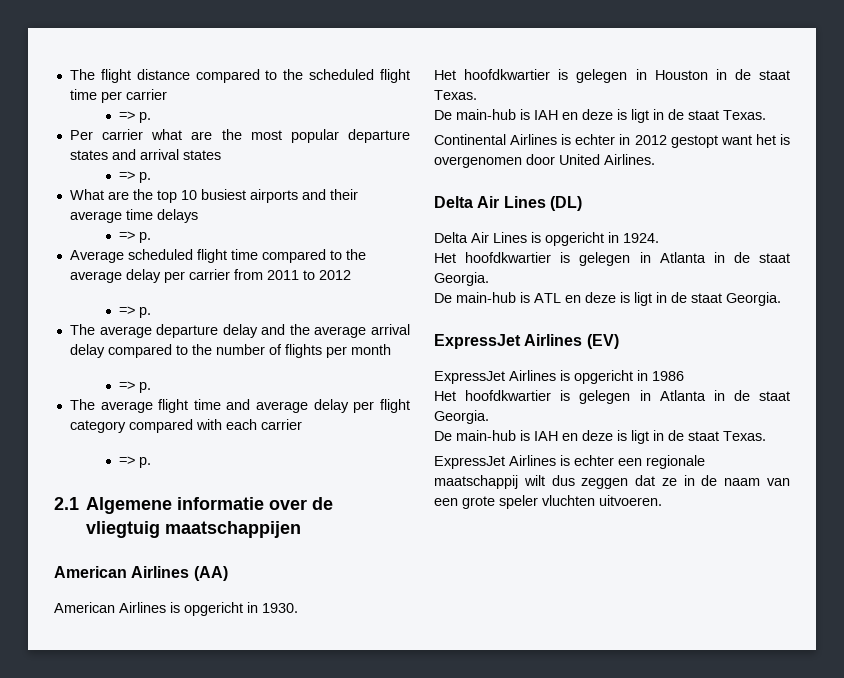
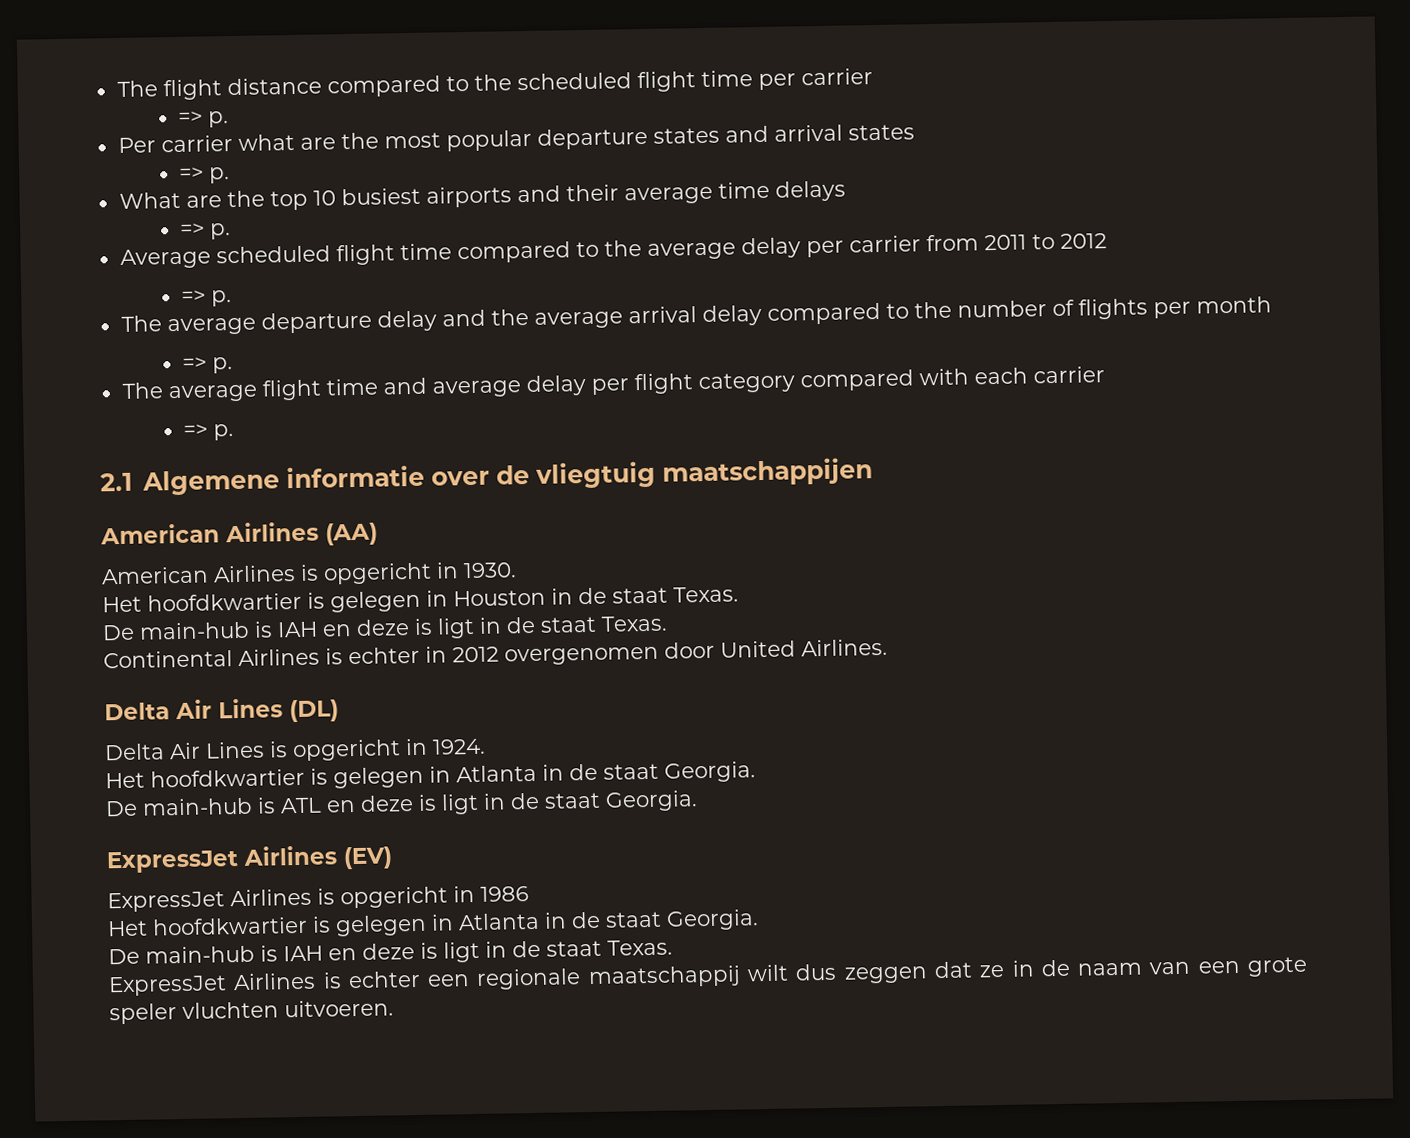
- Continental Airlines is echter in 2012 gestopt want het is overgenomen door United Airlines.
+ Continental Airlines is echter in 2012 overgenomen door United Airlines.

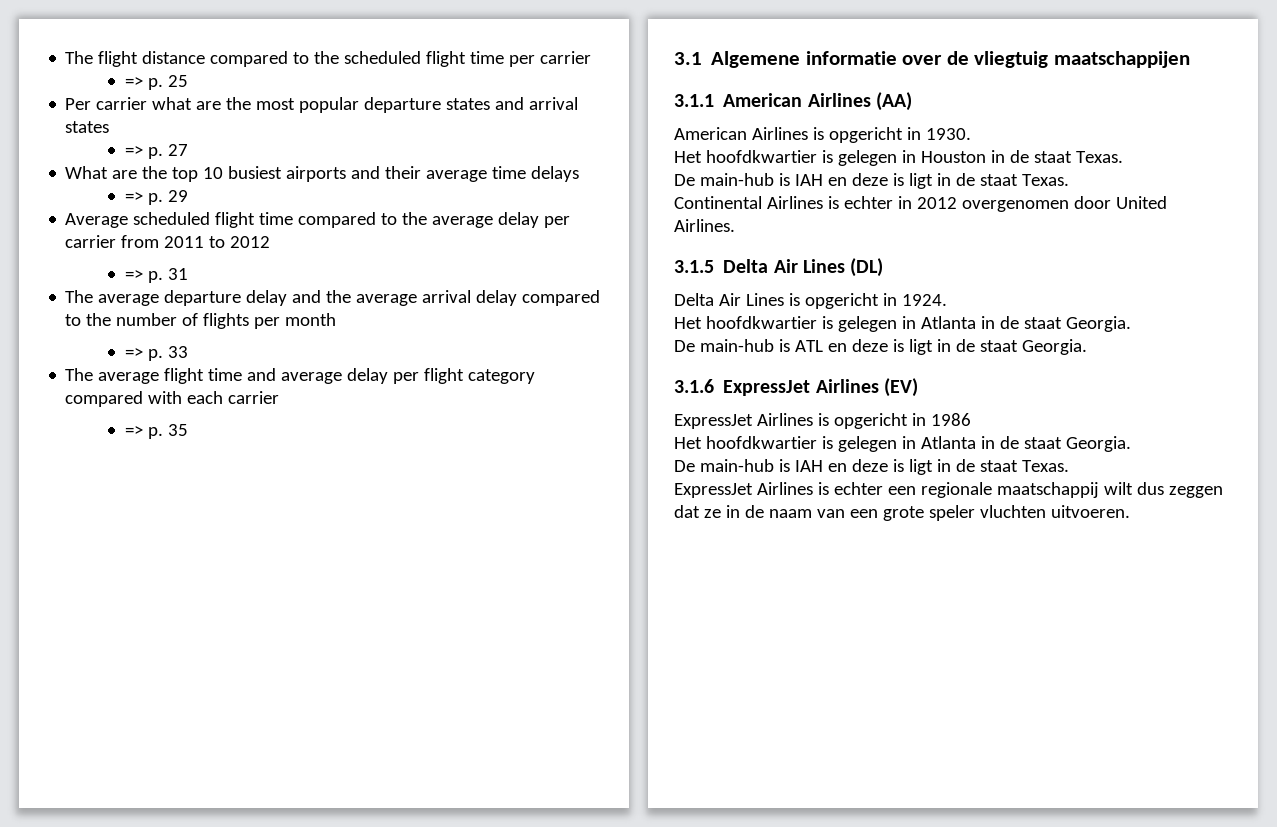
  The flight distance compared to the scheduled flight time per carrier
- => p.
+ => p. 25
  Per carrier what are the most popular departure states and arrival states
- => p.
+ => p. 27
  What are the top 10 busiest airports and their average time delays
- => p.
+ => p. 29
  Average scheduled flight time compared to the average delay per carrier from 2011 to 2012
- => p.
+ => p. 31
  The average departure delay and the average arrival delay compared to the number of flights per month
- => p.
+ => p. 33
  The average flight time and average delay per flight category compared with each carrier
- => p.
- 2.1 Algemene informatie over de vliegtuig maatschappijen
+ => p. 35
+ 3.1 Algemene informatie over de vliegtuig maatschappijen
- American Airlines (AA)
+ 3.1.1 American Airlines (AA)
- Delta Air Lines (DL)
+ 3.1.5 Delta Air Lines (DL)
- ExpressJet Airlines (EV)
+ 3.1.6 ExpressJet Airlines (EV)

